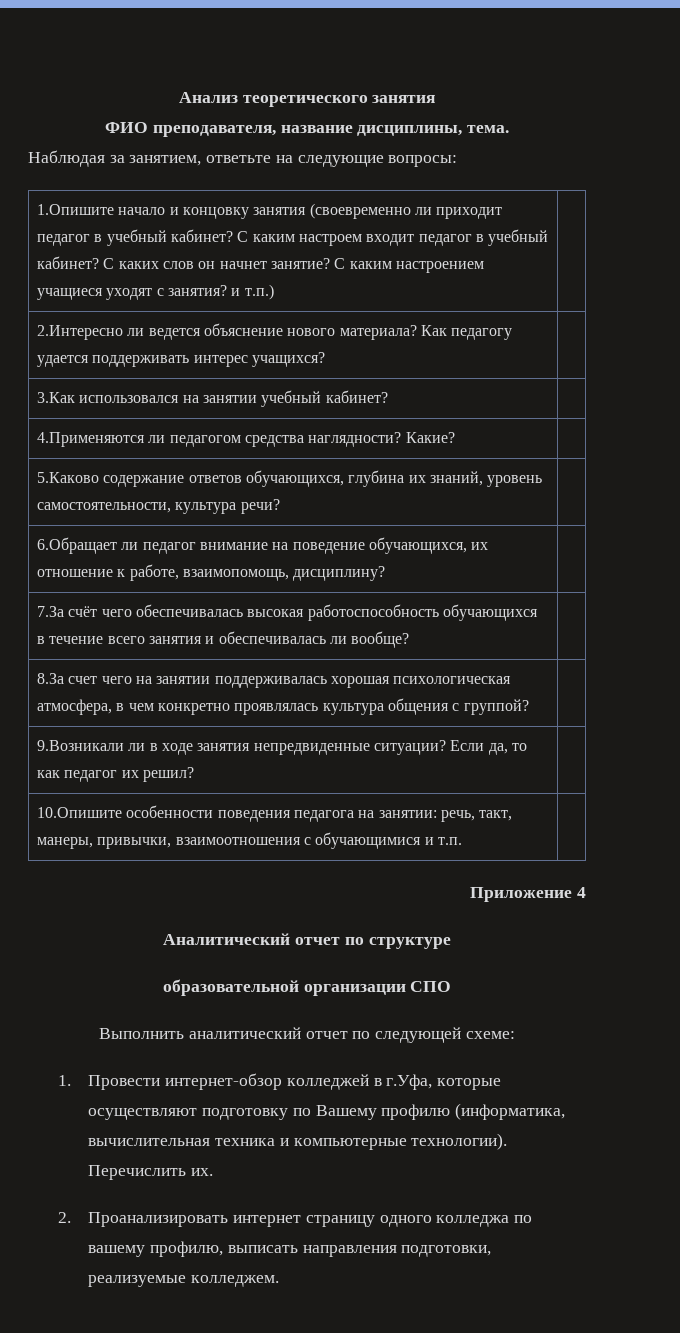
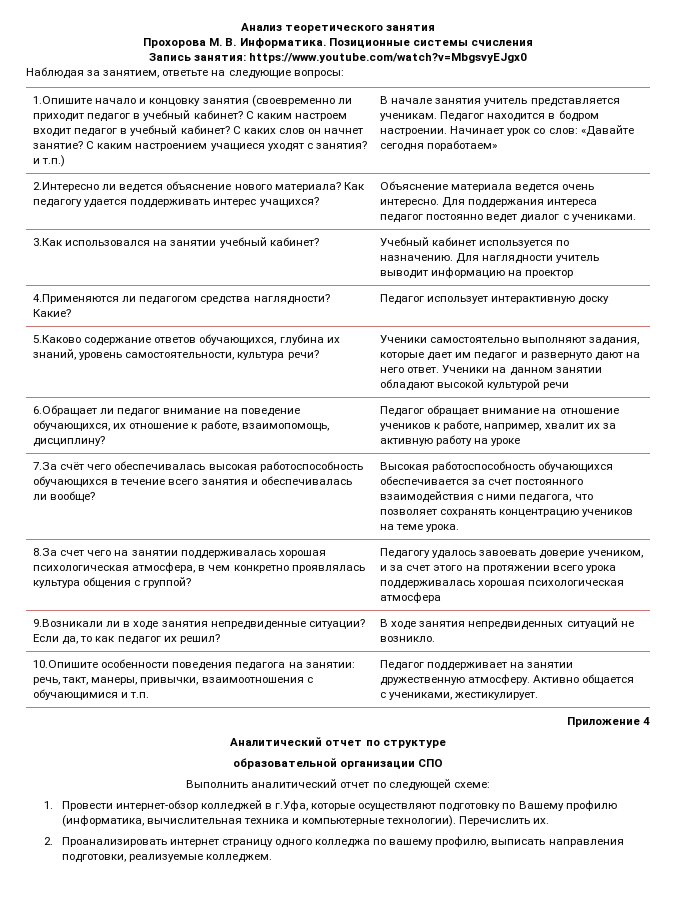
- ФИО преподавателя, название дисциплины, тема.
+ Прохорова М. В. Информатика. Позиционные системы счисления
+ Запись занятия: https://www.youtube.com/watch?v=MbgsvyEJgx0
+ В начале занятия учитель представляется ученикам. Педагог находится в бодром настроении. Начинает урок со слов: «Давайте сегодня поработаем»
- 2.Интересно ли ведется объяснение нового материала? Как педагогу удается поддерживать интерес учащихся? |
+ 2.Интересно ли ведется объяснение нового материала? Как педагогу удается поддерживать интерес учащихся? | Объяснение материала ведется очень интересно. Для поддержания интереса педагог постоянно ведет диалог с учениками.
- 3.Как использовался на занятии учебный кабинет? |
+ 3.Как использовался на занятии учебный кабинет? | Учебный кабинет используется по назначению. Для наглядности учитель выводит информацию на проектор
- 4.Применяются ли педагогом средства наглядности? Какие? |
+ 4.Применяются ли педагогом средства наглядности? Какие? | Педагог использует интерактивную доску
- 5.Каково содержание ответов обучающихся, глубина их знаний, уровень самостоятельности, культура речи? |
+ 5.Каково содержание ответов обучающихся, глубина их знаний, уровень самостоятельности, культура речи? | Ученики самостоятельно выполняют задания, которые дает им педагог и развернуто дают на него ответ. Ученики на данном занятии обладают высокой культурой речи
- 6.Обращает ли педагог внимание на поведение обучающихся, их отношение к работе, взаимопомощь, дисциплину? |
+ 6.Обращает ли педагог внимание на поведение обучающихся, их отношение к работе, взаимопомощь, дисциплину? | Педагог обращает внимание на отношение учеников к работе, например, хвалит их за активную работу на уроке
- 7.За счёт чего обеспечивалась высокая работоспособность обучающихся в течение всего занятия и обеспечивалась ли вообще? |
+ 7.За счёт чего обеспечивалась высокая работоспособность обучающихся в течение всего занятия и обеспечивалась ли вообще? | Высокая работоспособность обучающихся обеспечивается за счет постоянного взаимодействия с ними педагога, что позволяет сохранять концентрацию учеников на теме урока.
- 8.За счет чего на занятии поддерживалась хорошая психологическая атмосфера, в чем конкретно проявлялась культура общения с группой? |
+ 8.За счет чего на занятии поддерживалась хорошая психологическая атмосфера, в чем конкретно проявлялась культура общения с группой? | Педагогу удалось завоевать доверие учеником, и за счет этого на протяжении всего урока поддерживалась хорошая психологическая атмосфера
- 9.Возникали ли в ходе занятия непредвиденные ситуации? Если да, то как педагог их решил? |
+ 9.Возникали ли в ходе занятия непредвиденные ситуации? Если да, то как педагог их решил? | В ходе занятия непредвиденных ситуаций не возникло.
- 10.Опишите особенности поведения педагога на занятии: речь, такт, манеры, привычки, взаимоотношения с обучающимися и т.п. |
+ 10.Опишите особенности поведения педагога на занятии: речь, такт, манеры, привычки, взаимоотношения с обучающимися и т.п. | Педагог поддерживает на занятии дружественную атмосферу. Активно общается с учениками, жестикулирует.

